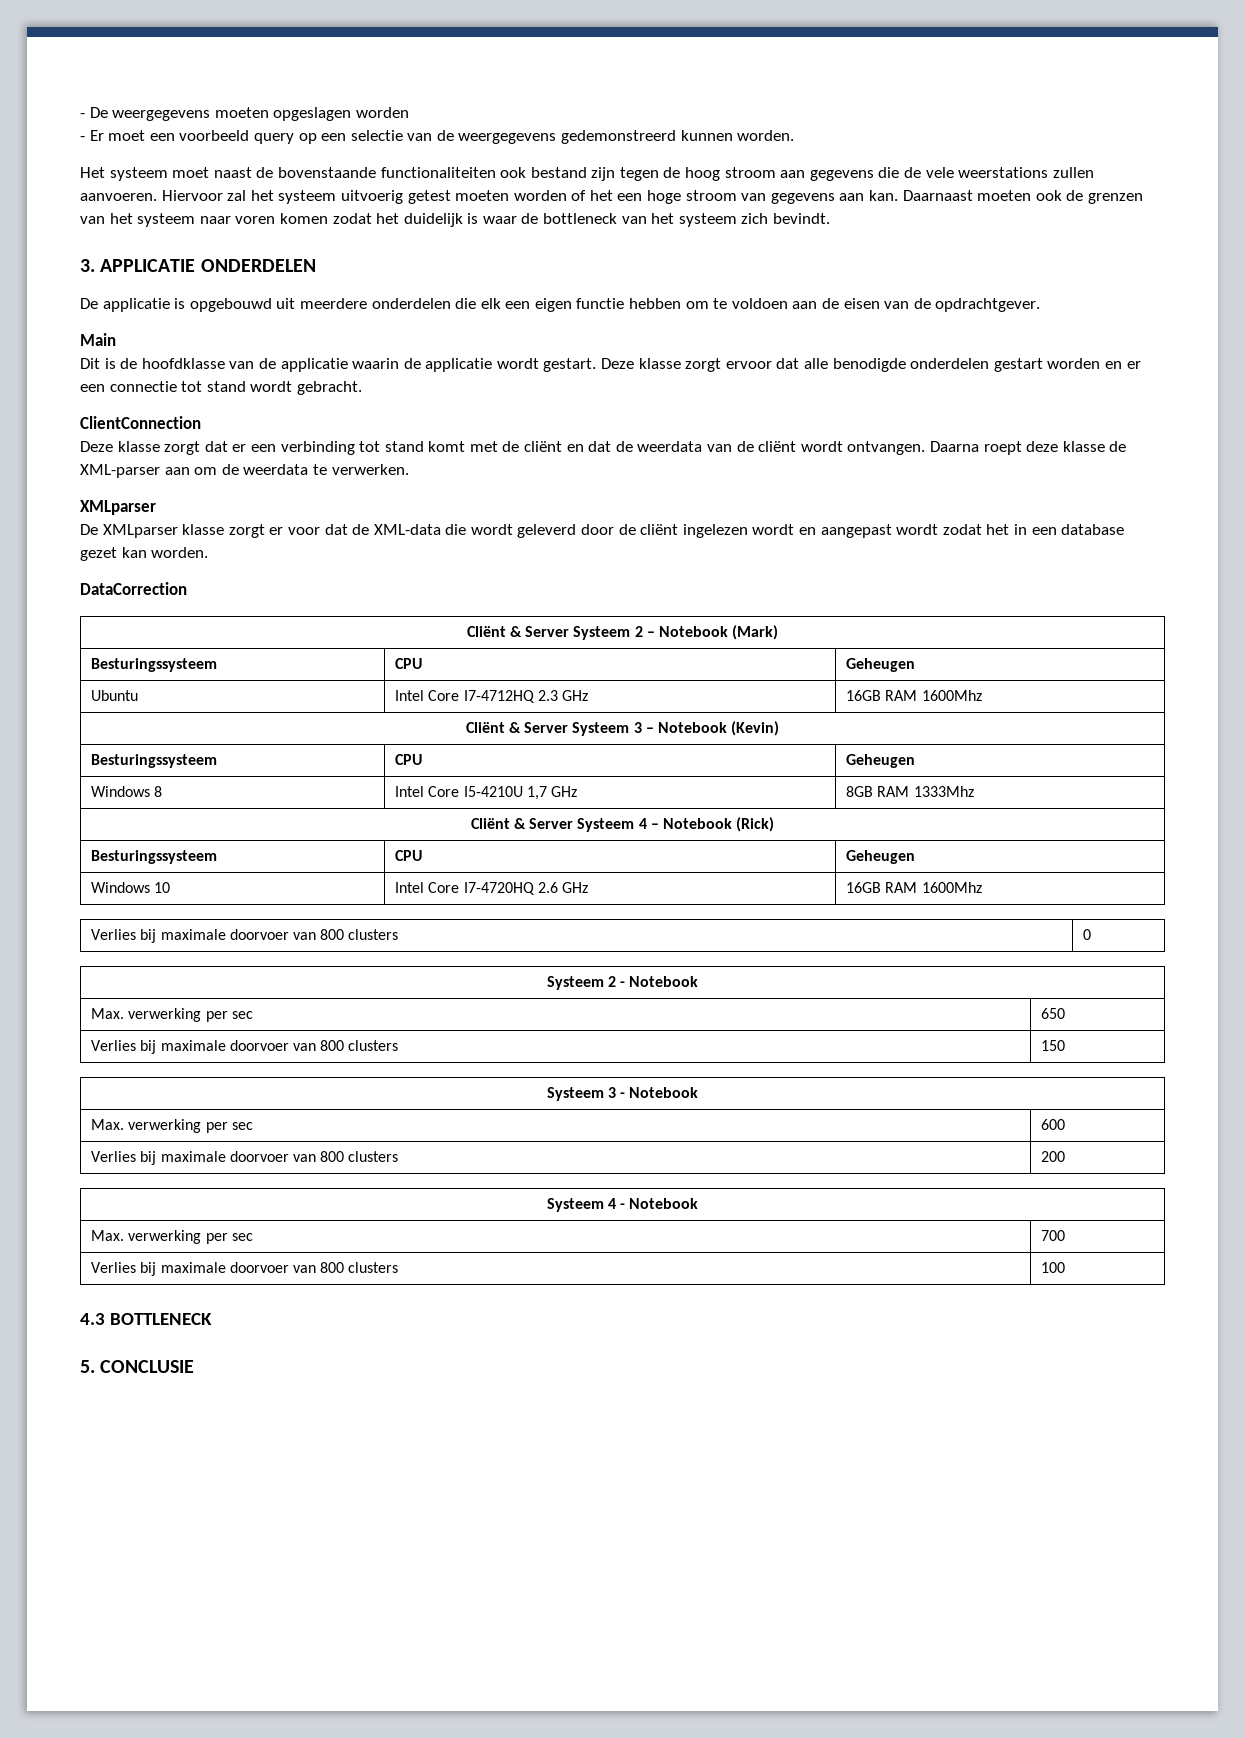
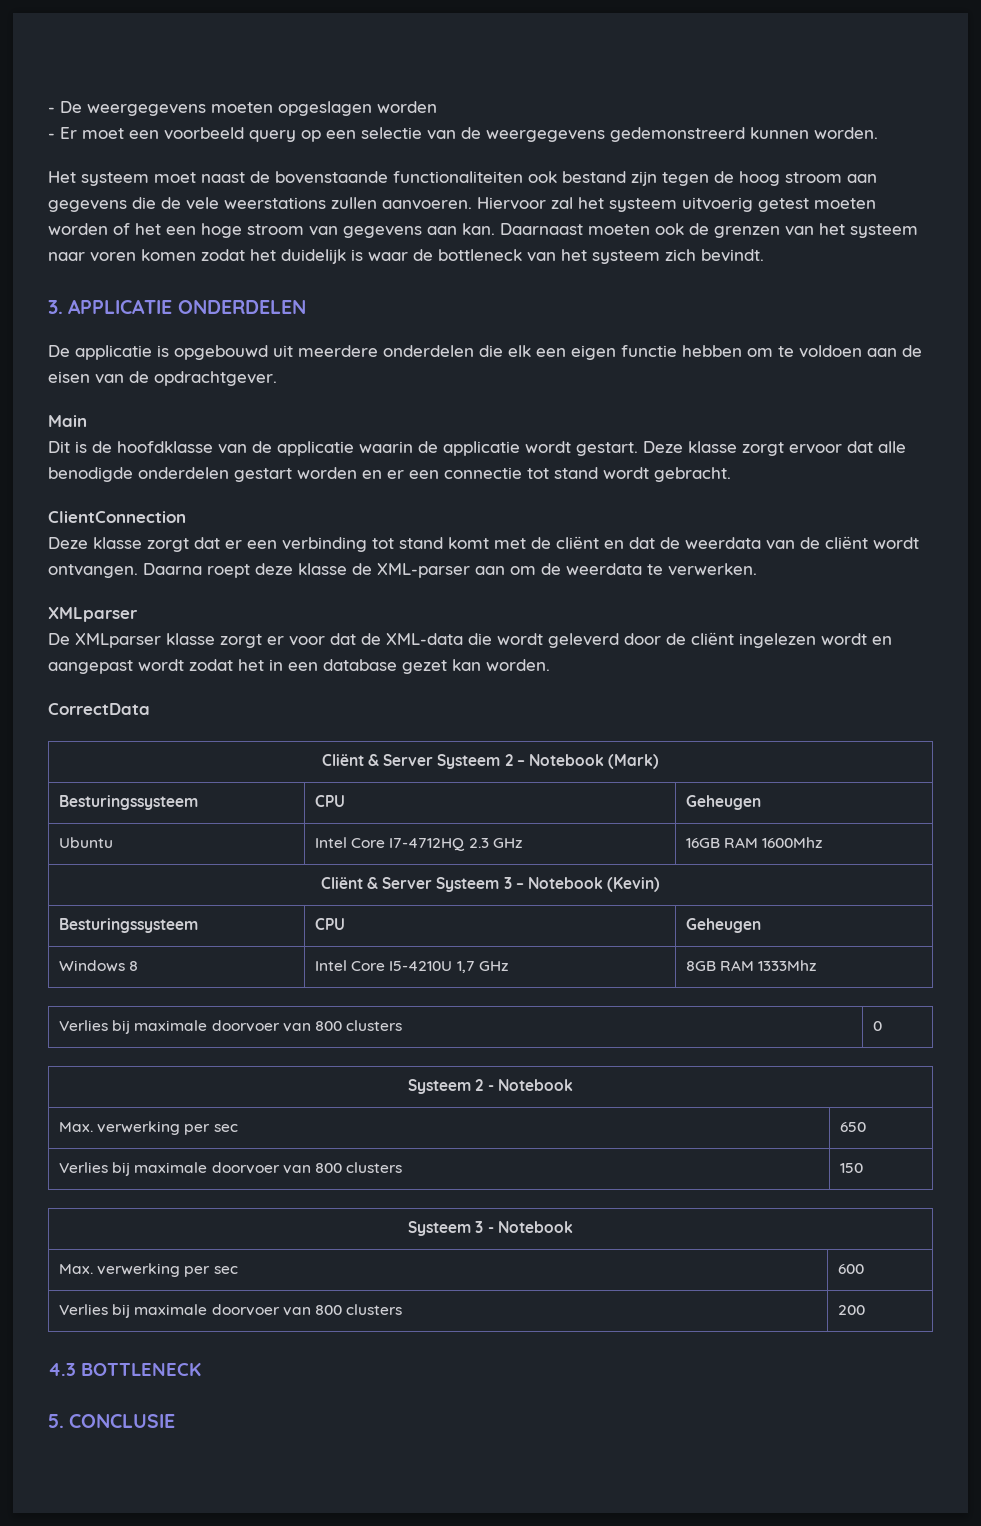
- DataCorrection
+ CorrectData
- Cliënt & Server Systeem 4 – Notebook (Rick)
- Besturingssysteem | CPU | Geheugen
- Windows 10 | Intel Core I7-4720HQ 2.6 GHz | 16GB RAM 1600Mhz
  Verlies bij maximale doorvoer van 800 clusters | 200
- Systeem 4 - Notebook
- Max. verwerking per sec | 700
- Verlies bij maximale doorvoer van 800 clusters | 100

